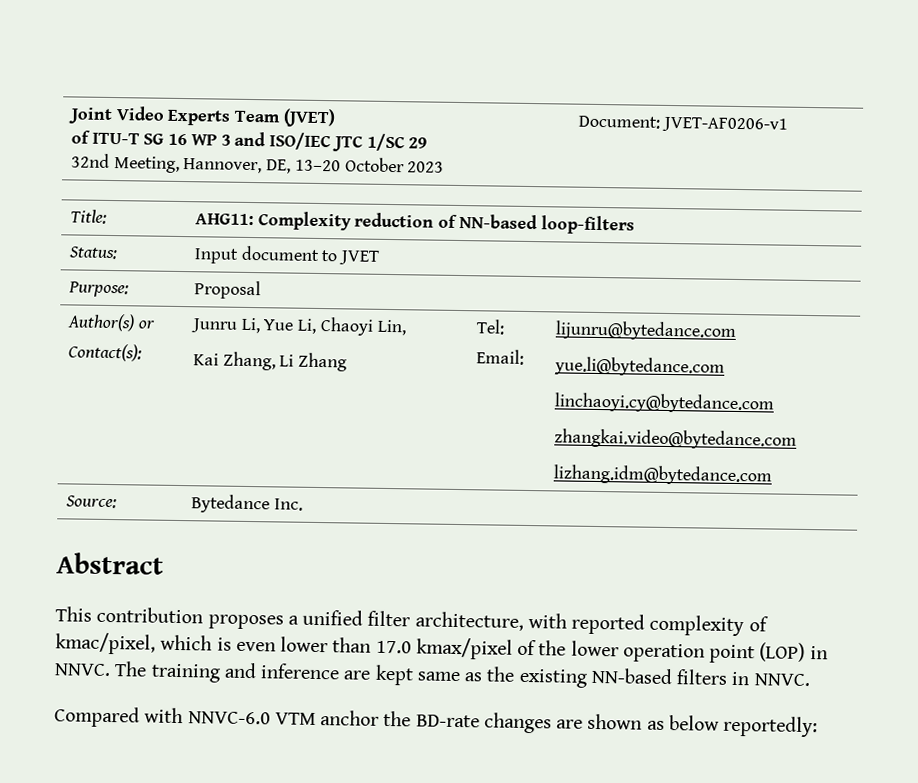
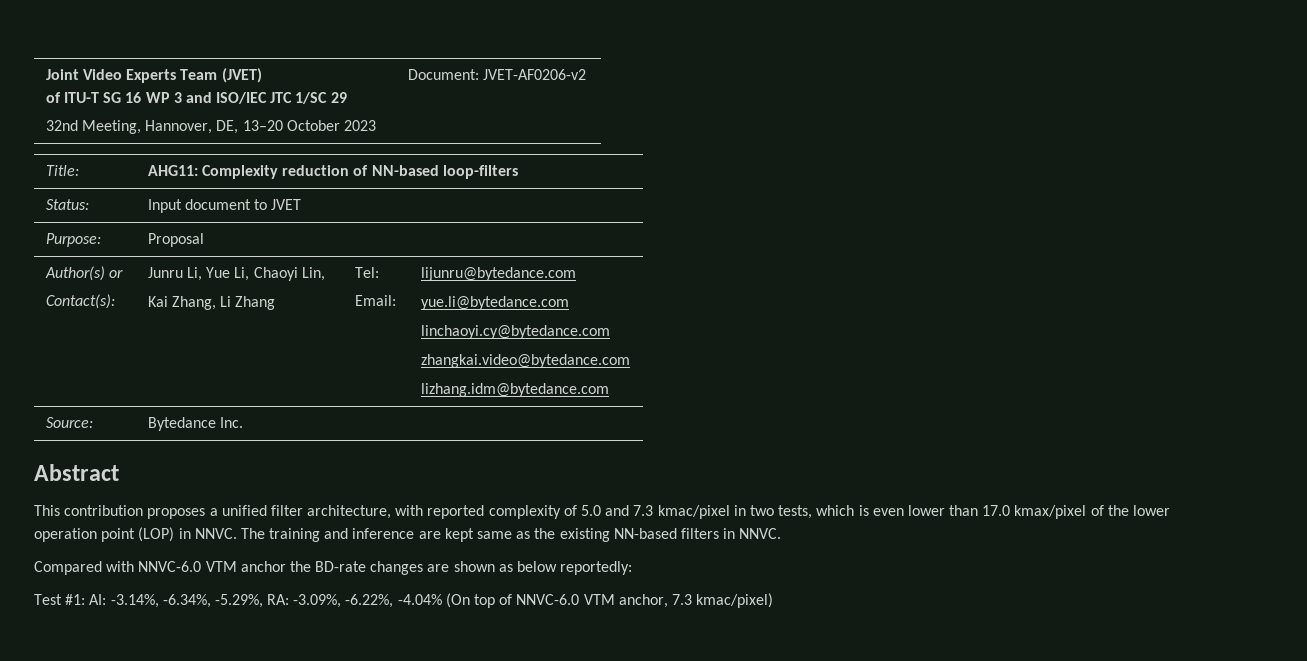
  Joint Video Experts Team (JVET)
  of ITU-T SG 16 WP 3 and ISO/IEC JTC 1/SC 29
- 32nd Meeting, Hannover, DE, 13–20 October 2023 | Document: JVET-AF0206-v1
+ 32nd Meeting, Hannover, DE, 13–20 October 2023 | Document: JVET-AF0206-v2
- This contribution proposes a unified filter architecture, with reported complexity of kmac/pixel, which is even lower than 17.0 kmax/pixel of the lower operation point (LOP) in NNVC.
+ This contribution proposes a unified filter architecture, with reported complexity of 5.0 and 7.3 kmac/pixel in two tests, which is even lower than 17.0 kmax/pixel of the lower operation point (LOP) in NNVC.
+ Test #1: AI: -3.14%, -6.34%, -5.29%, RA: -3.09%, -6.22%, -4.04% (On top of NNVC-6.0 VTM anchor, 7.3 kmac/pixel)

